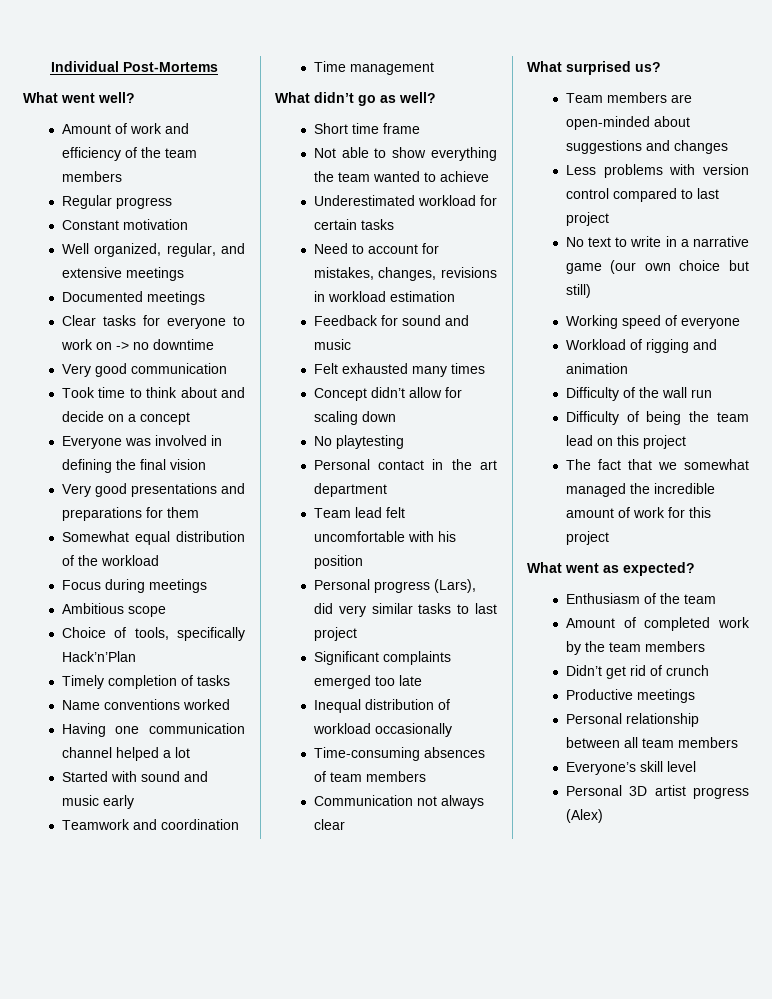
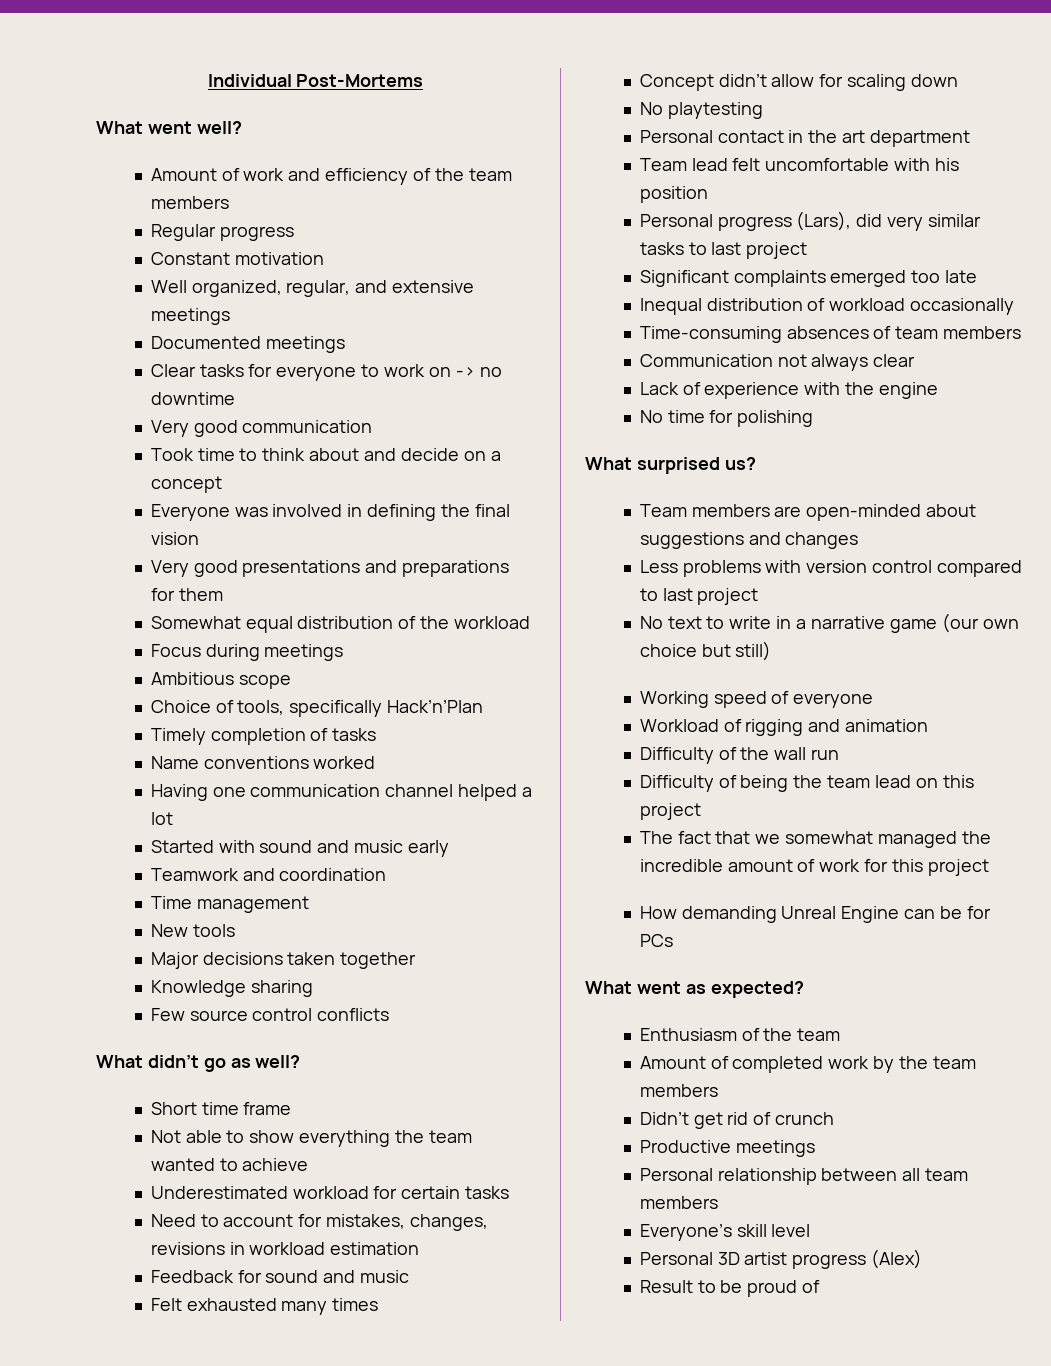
+ New tools
+ Major decisions taken together
+ Knowledge sharing
+ Few source control conflicts
+ Lack of experience with the engine
+ No time for polishing
+ How demanding Unreal Engine can be for PCs
+ Result to be proud of

